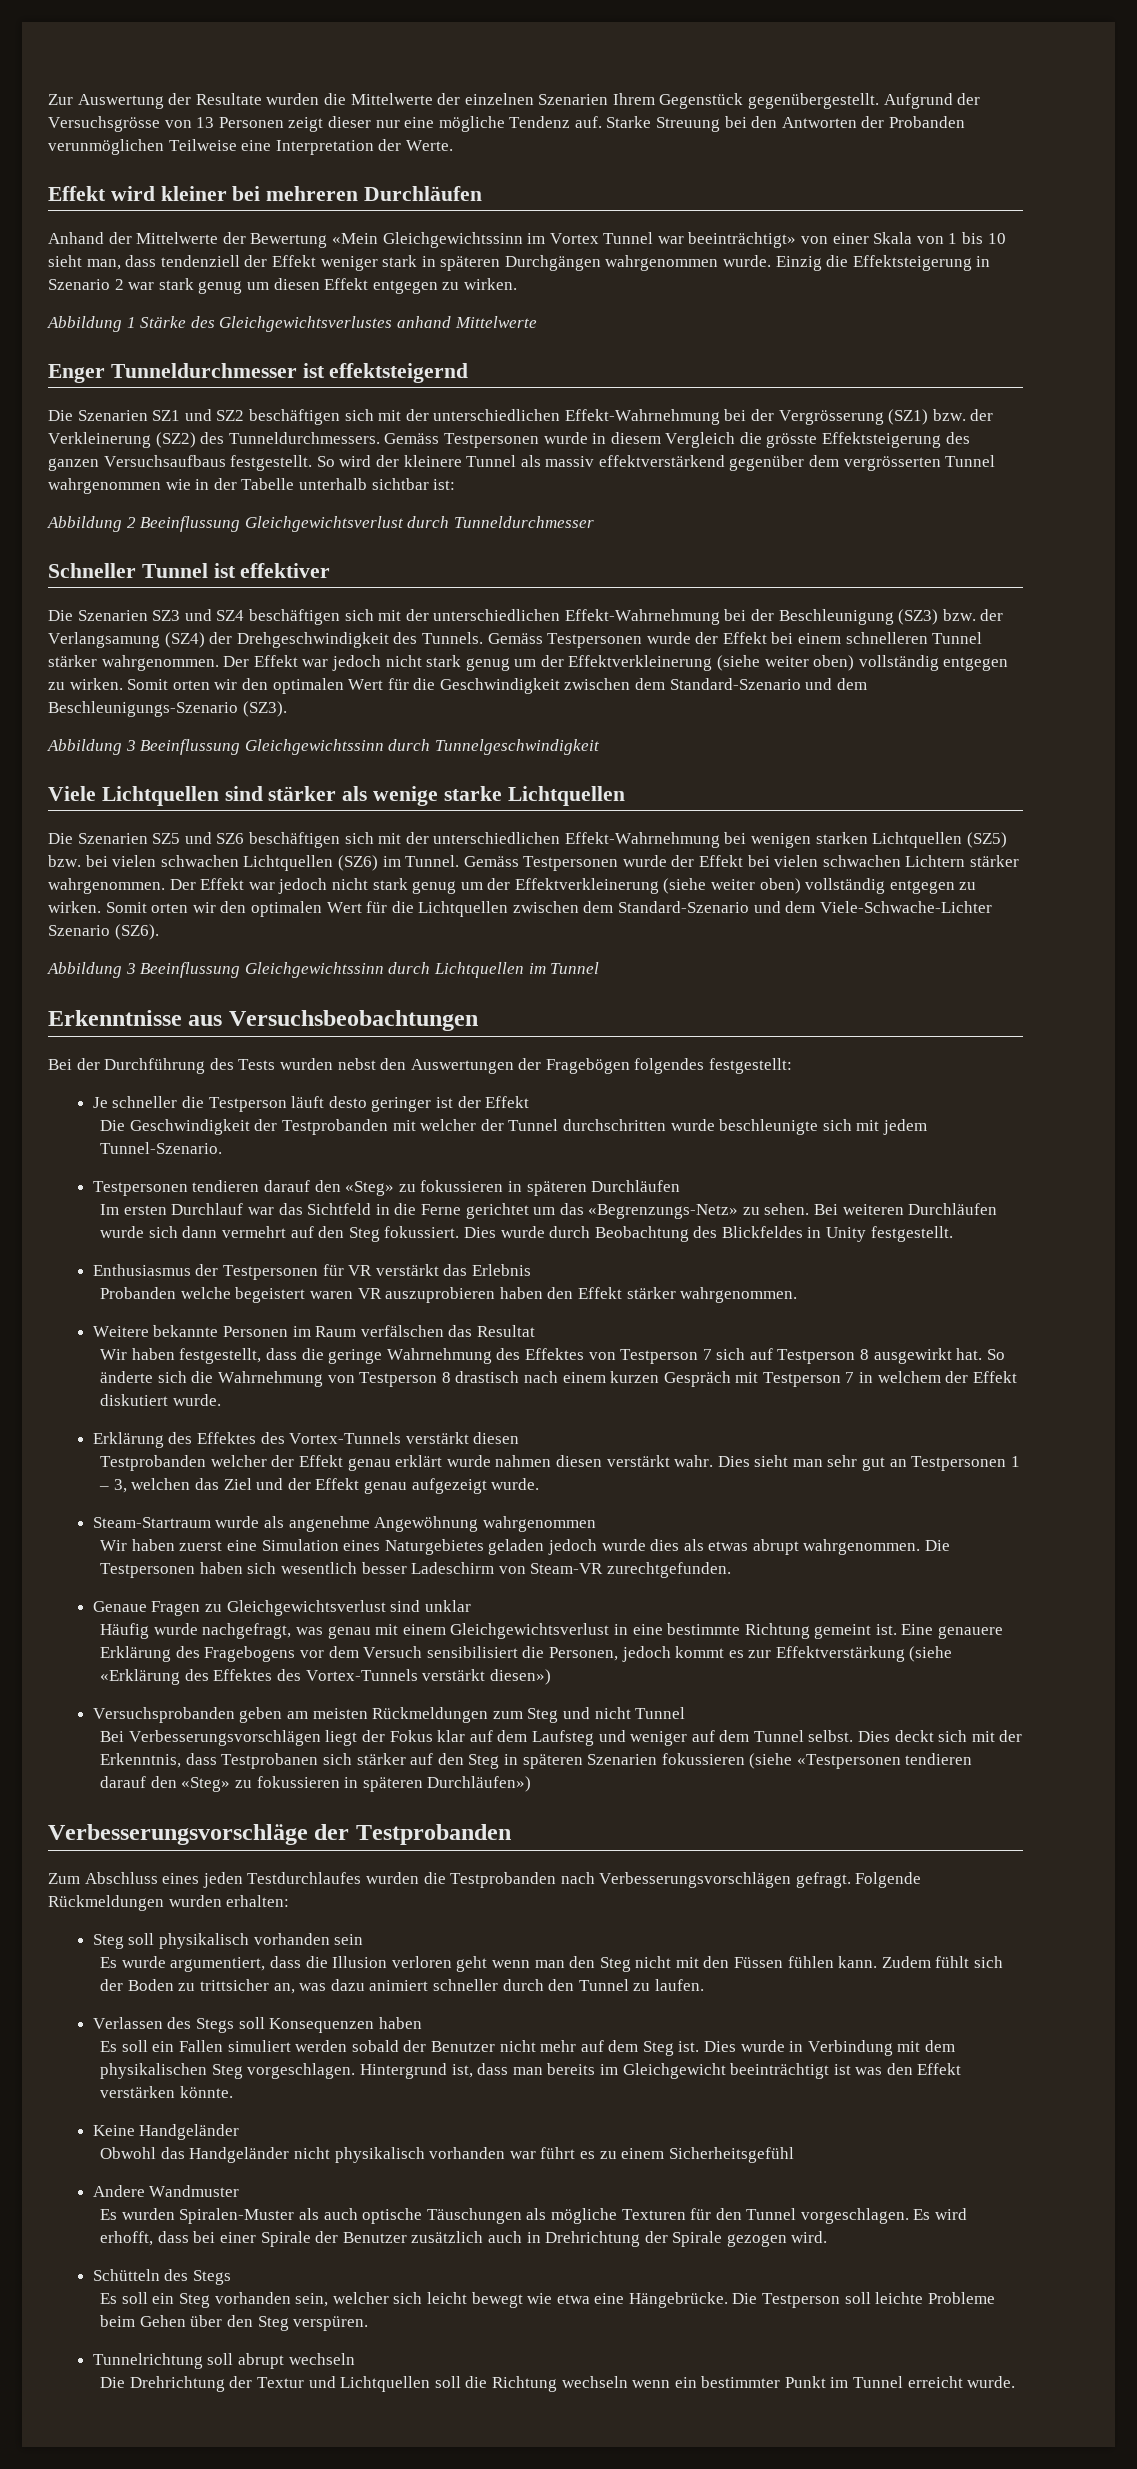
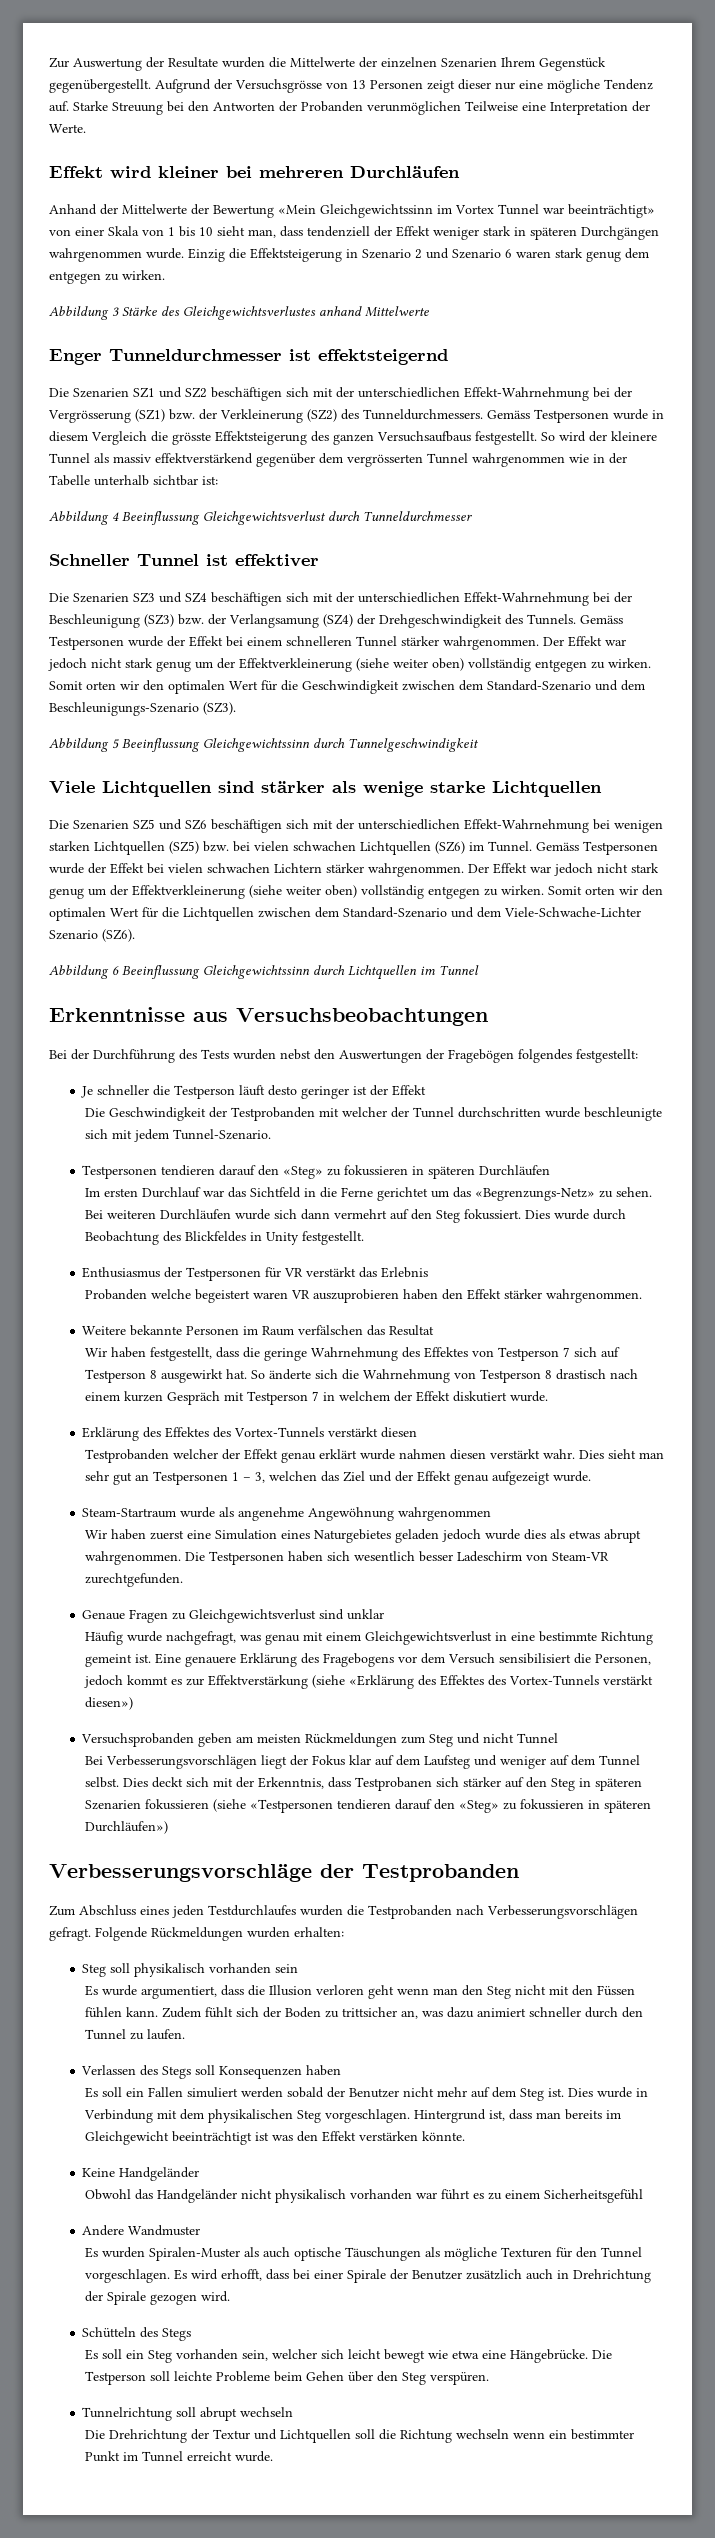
- Einzig die Effektsteigerung in Szenario 2 war stark genug um diesen Effekt entgegen zu wirken.
+ Einzig die Effektsteigerung in Szenario 2 und Szenario 6 waren stark genug dem entgegen zu wirken.
- Abbildung 1 Stärke des Gleichgewichtsverlustes anhand Mittelwerte
+ Abbildung 3 Stärke des Gleichgewichtsverlustes anhand Mittelwerte
- Abbildung 2 Beeinflussung Gleichgewichtsverlust durch Tunneldurchmesser
+ Abbildung 4 Beeinflussung Gleichgewichtsverlust durch Tunneldurchmesser
- Abbildung 3 Beeinflussung Gleichgewichtssinn durch Tunnelgeschwindigkeit
+ Abbildung 5 Beeinflussung Gleichgewichtssinn durch Tunnelgeschwindigkeit
- Abbildung 3 Beeinflussung Gleichgewichtssinn durch Lichtquellen im Tunnel
+ Abbildung 6 Beeinflussung Gleichgewichtssinn durch Lichtquellen im Tunnel

